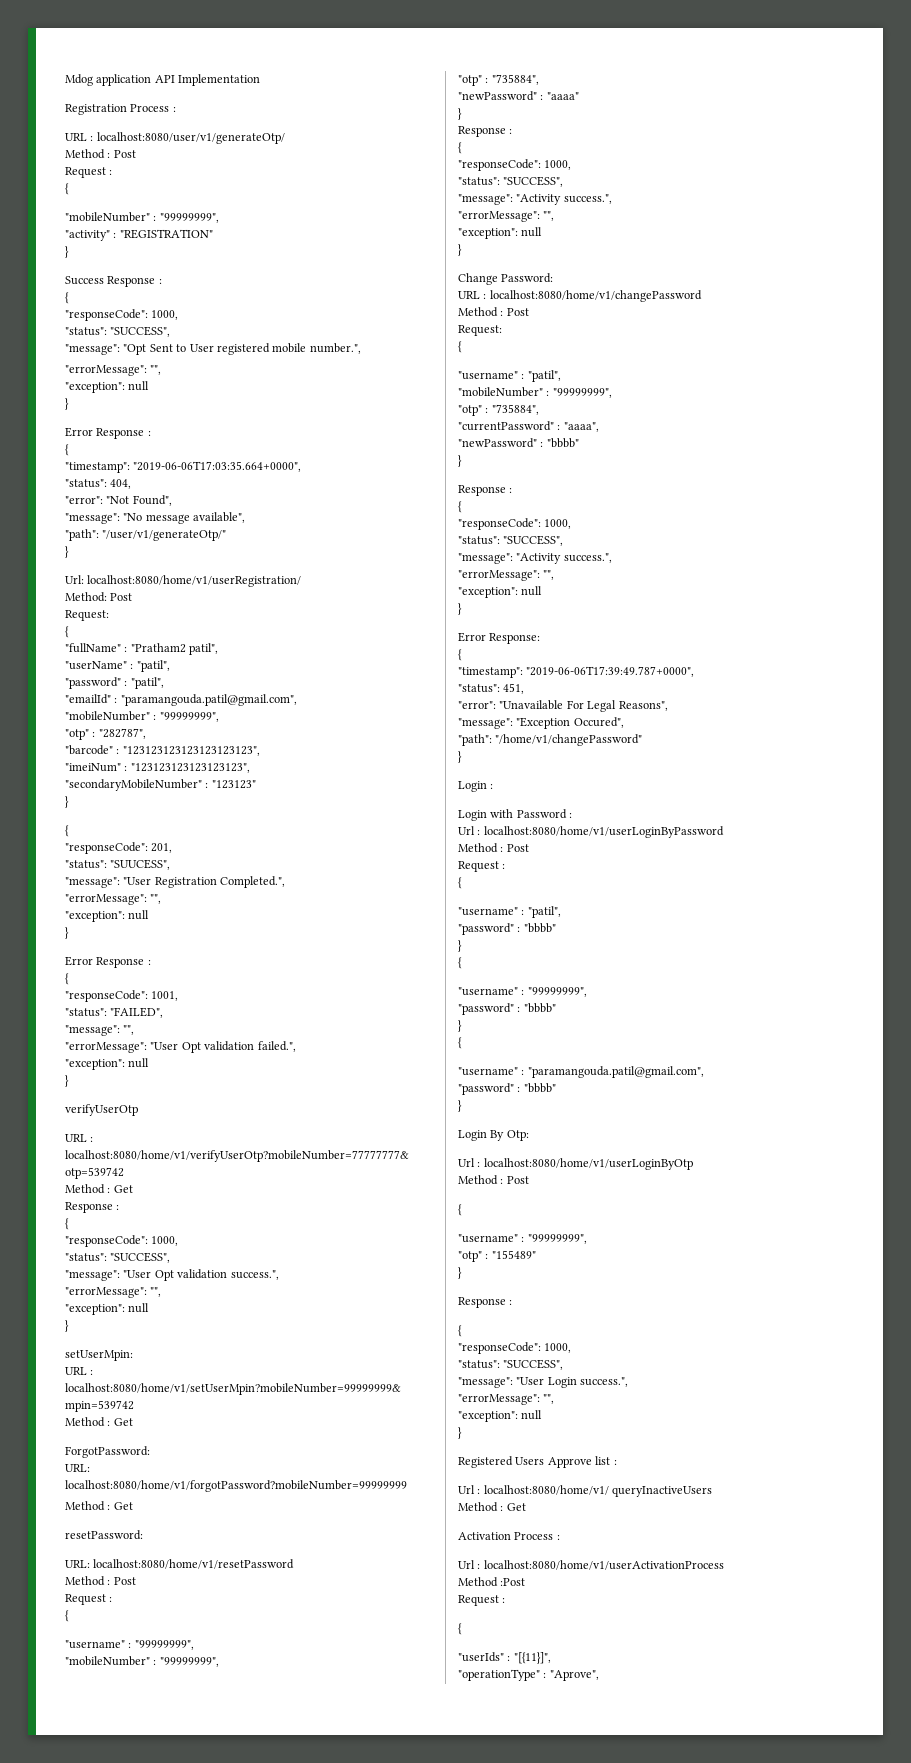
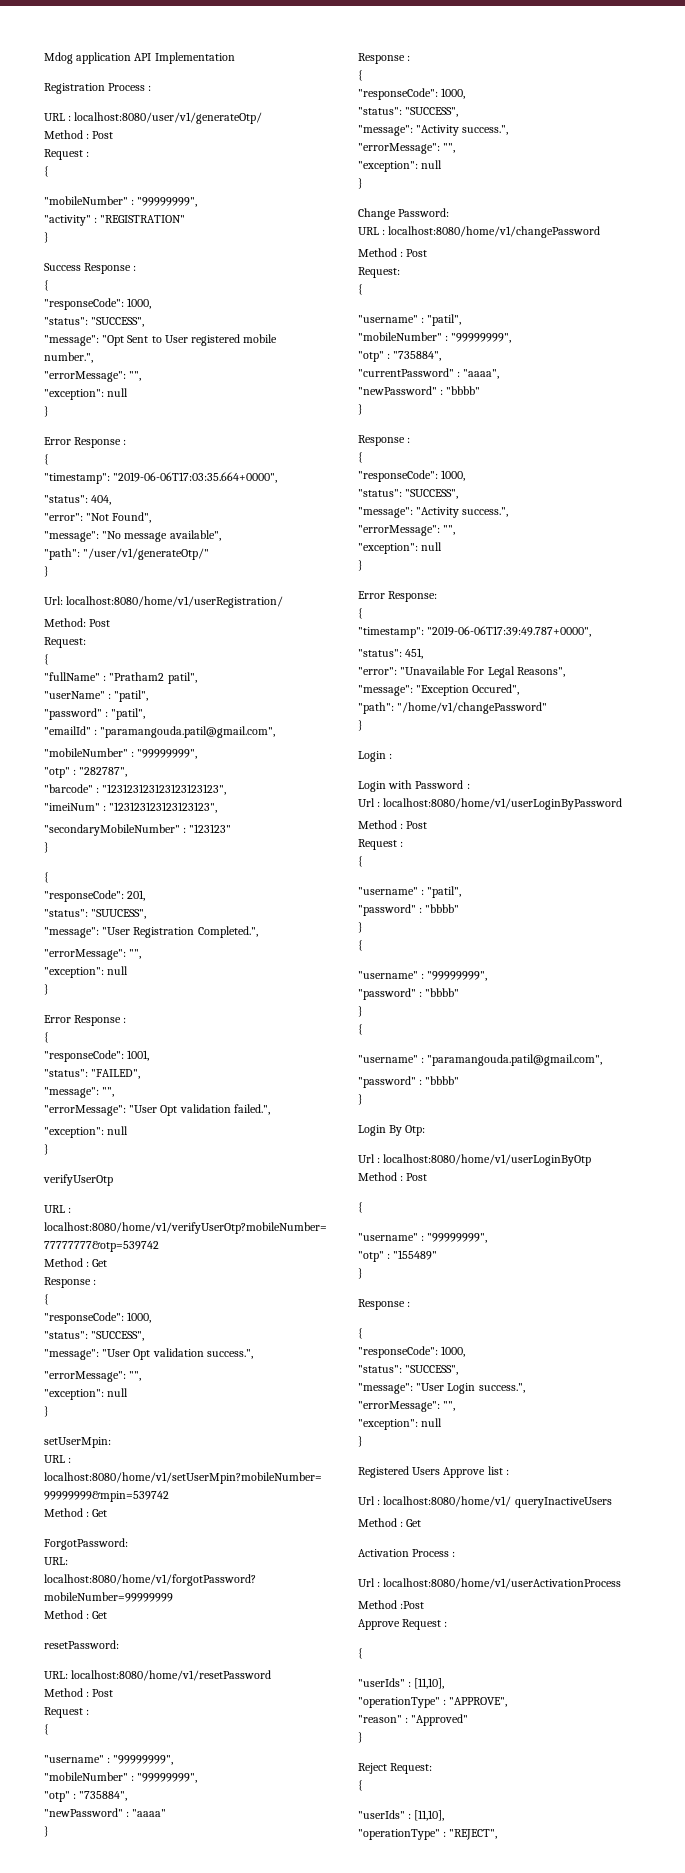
  Method :Post
- Request :
+ Approve Request :
  {
- "userIds" : "[{11}]",
- "operationType" : "Aprove",
+ "userIds" : [11,10],
+ "operationType" : "APPROVE",
+ "reason" : "Approved"
+ }
+ Reject Request:
+ {
+ "userIds" : [11,10],
+ "operationType" : "REJECT",

